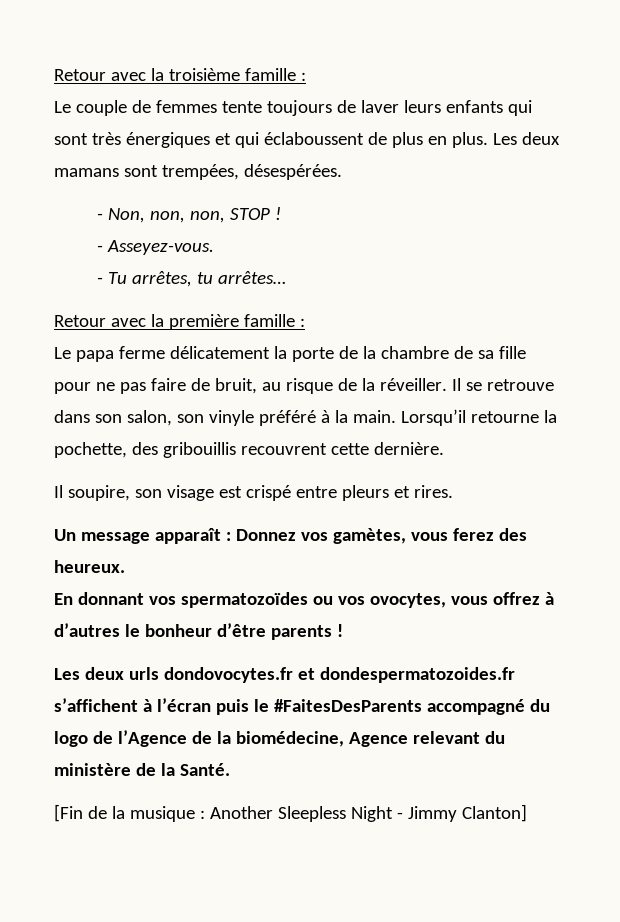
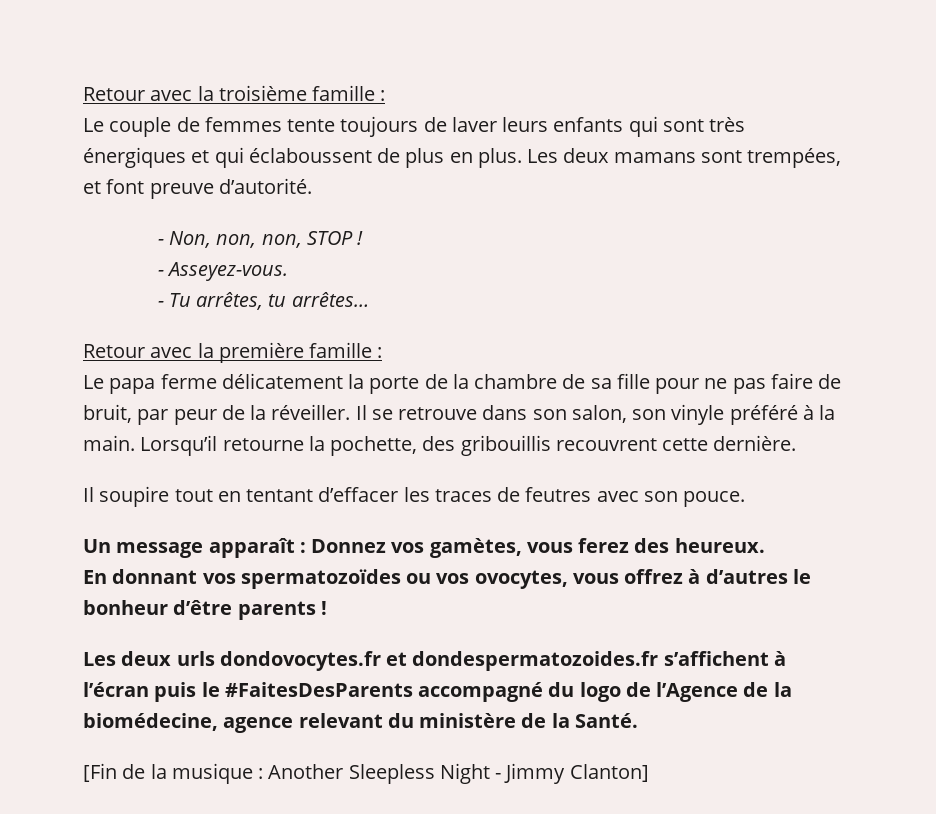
- Les deux mamans sont trempées, désespérées.
+ Les deux mamans sont trempées, et font preuve d’autorité.
- Le papa ferme délicatement la porte de la chambre de sa fille pour ne pas faire de bruit, au risque de la réveiller.
+ Le papa ferme délicatement la porte de la chambre de sa fille pour ne pas faire de bruit, par peur de la réveiller.
- Il soupire, son visage est crispé entre pleurs et rires.
+ Il soupire tout en tentant d’effacer les traces de feutres avec son pouce.
- Les deux urls dondovocytes.fr et dondespermatozoides.fr s’affichent à l’écran puis le #FaitesDesParents accompagné du logo de l’Agence de la biomédecine, Agence relevant du ministère de la Santé.
+ Les deux urls dondovocytes.fr et dondespermatozoides.fr s’affichent à l’écran puis le #FaitesDesParents accompagné du logo de l’Agence de la biomédecine, agence relevant du ministère de la Santé.

